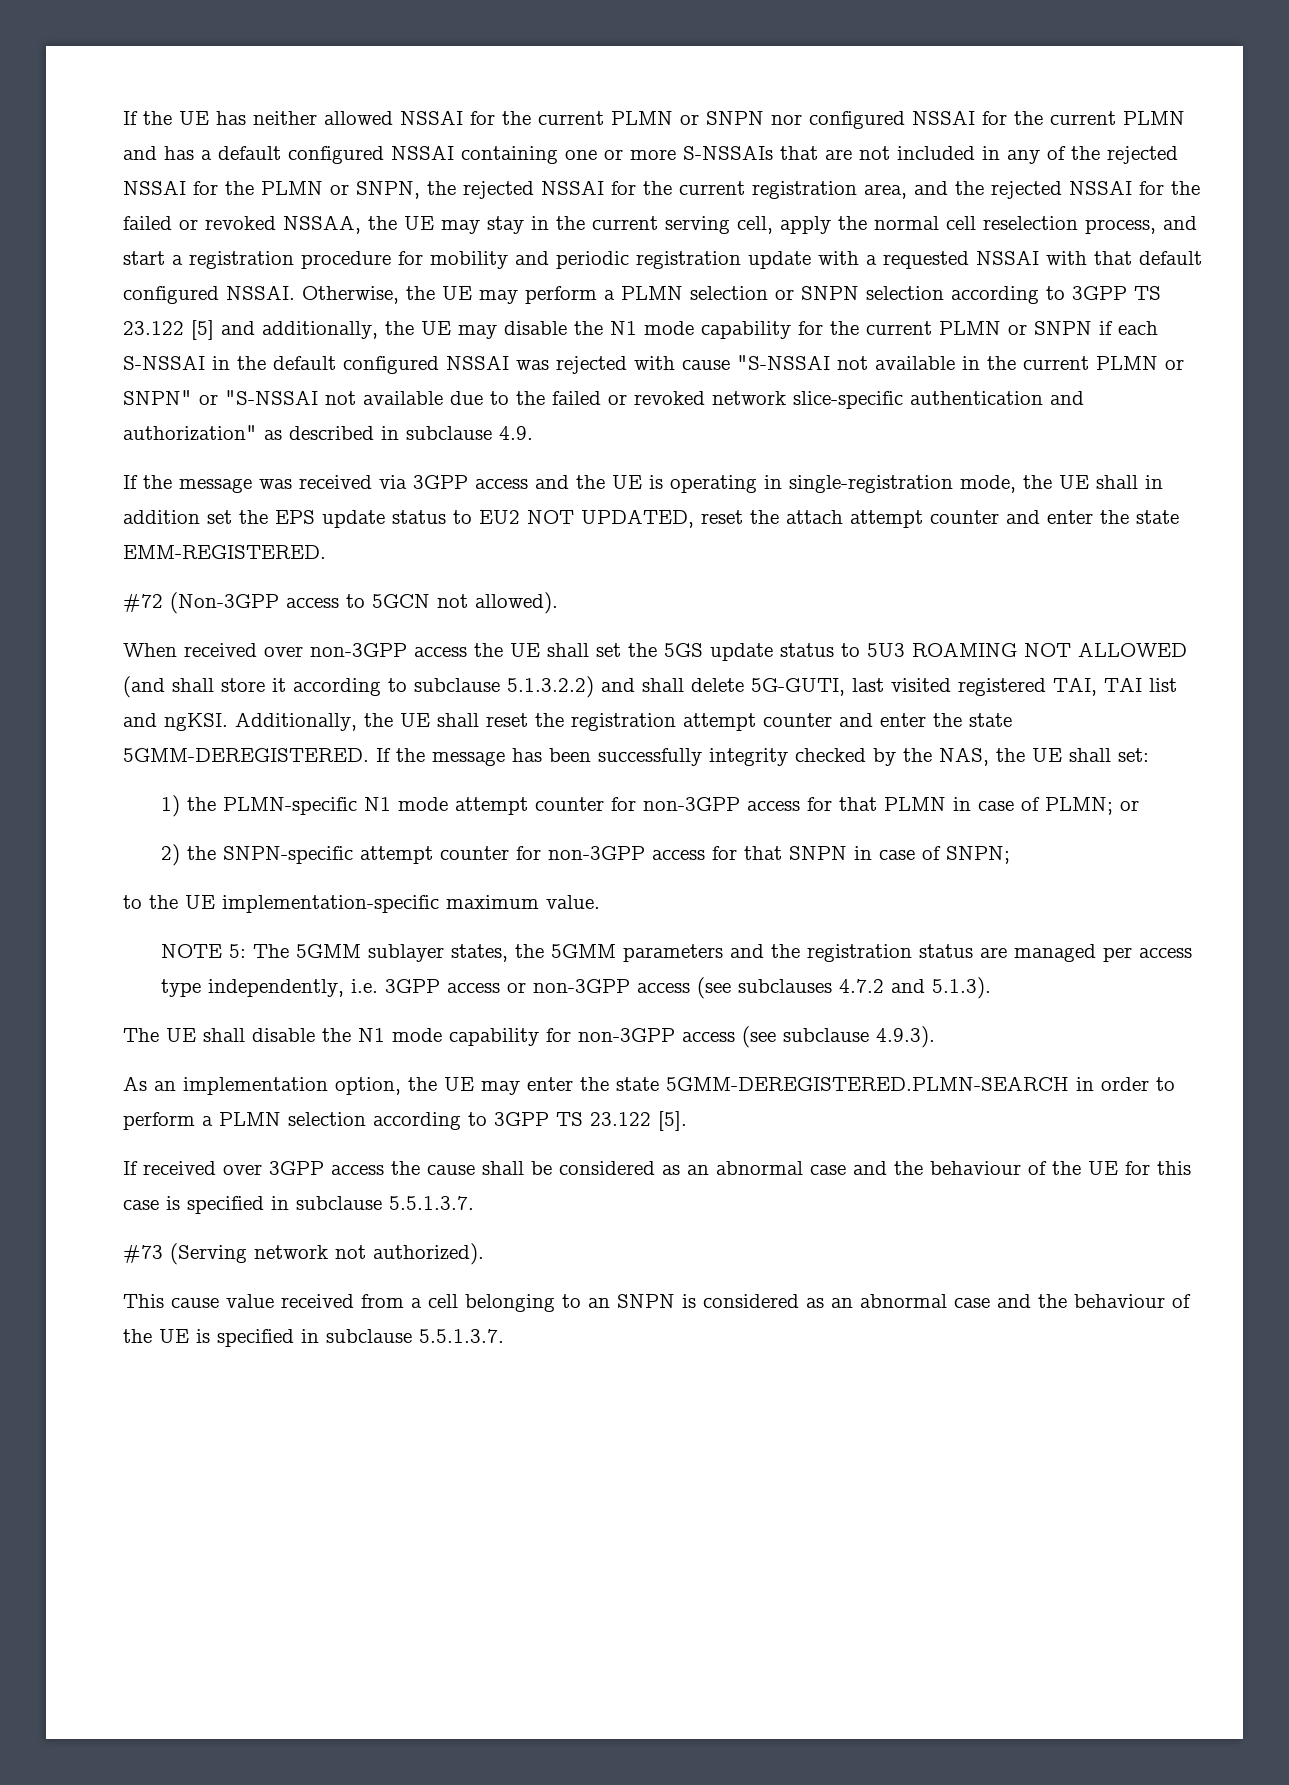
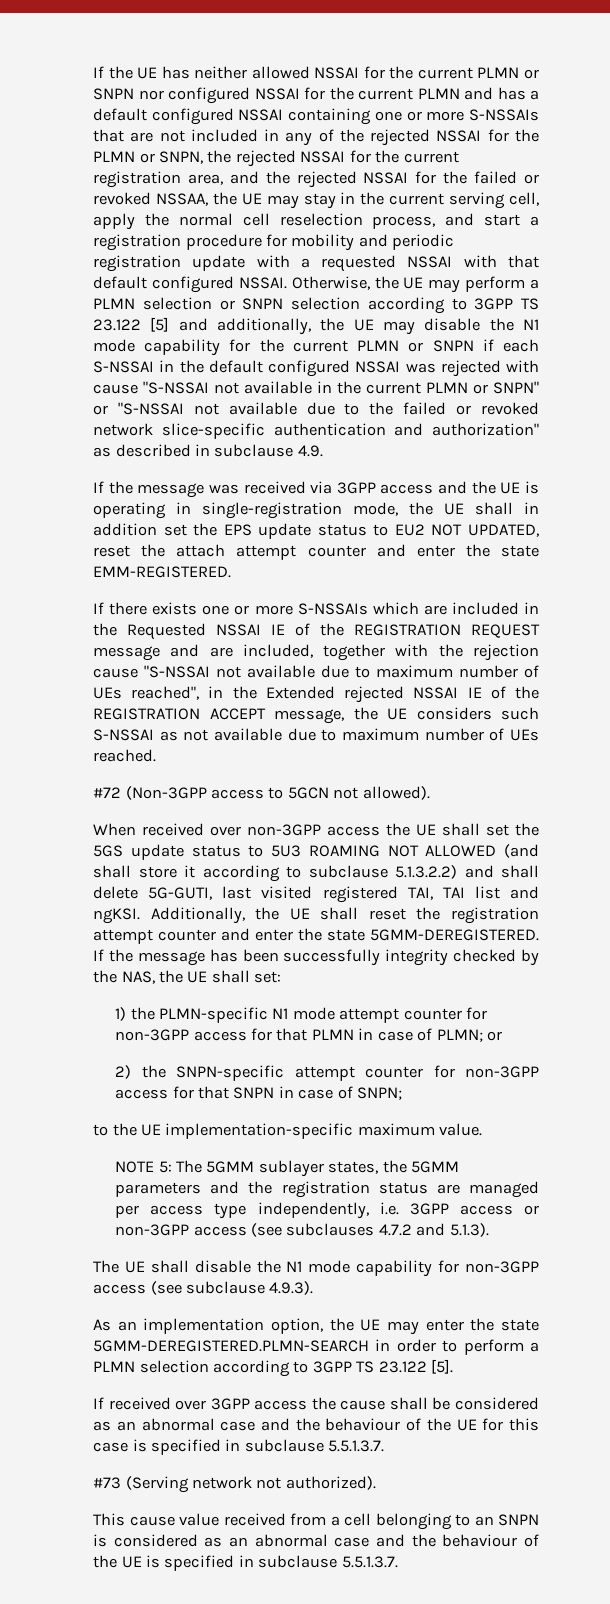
+ If there exists one or more S-NSSAIs which are included in the Requested NSSAI IE of the REGISTRATION REQUEST message and are included, together with the rejection cause "S-NSSAI not available due to maximum number of UEs reached", in the Extended rejected NSSAI IE of the REGISTRATION ACCEPT message, the UE considers such S-NSSAI as not available due to maximum number of UEs reached.

